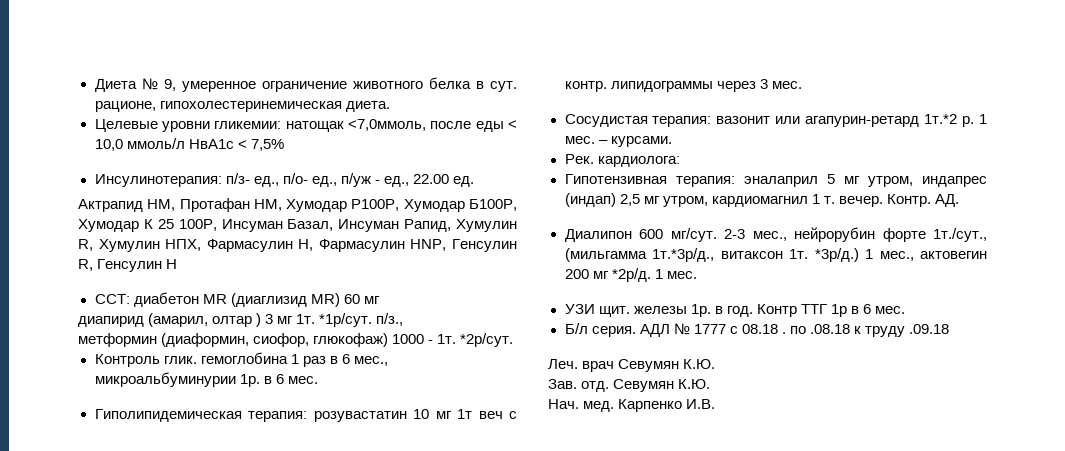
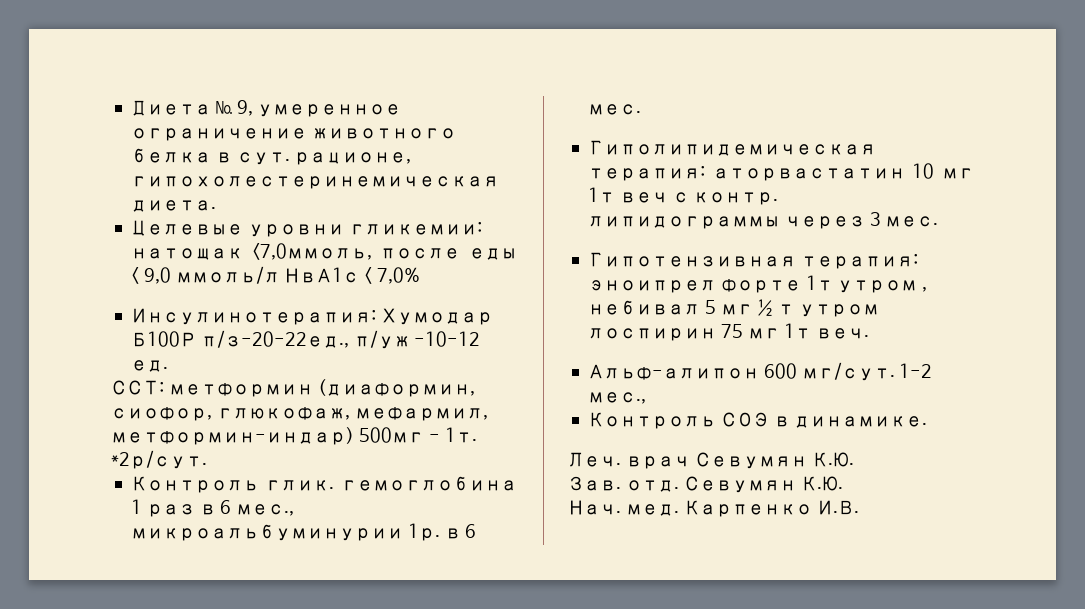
- Целевые уровни гликемии: натощак <7,0ммоль, после еды < 10,0 ммоль/л НвА1с < 7,5%
+ Целевые уровни гликемии: натощак <7,0ммоль, после еды < 9,0 ммоль/л НвА1с < 7,0%
- Инсулинотерапия: п/з- ед., п/о- ед., п/уж - ед., 22.00 ед.
- Актрапид НМ, Протафан НМ, Хумодар Р100Р, Хумодар Б100Р, Хумодар К 25 100Р, Инсуман Базал, Инсуман Рапид, Хумулин R, Хумулин НПХ, Фармасулин Н, Фармасулин НNР, Генсулин R, Генсулин Н
- ССТ: диабетон МR (диаглизид МR) 60 мг
- диапирид (амарил, олтар ) 3 мг 1т. *1р/сут. п/з.,
- метформин (диаформин, сиофор, глюкофаж) 1000 - 1т.
+ Инсулинотерапия: Хумодар Б100Р п/з-20-22ед., п/уж -10-12 ед.
+ ССТ: метформин (диаформин, сиофор, глюкофаж, мефармил, метформин-индар) 500мг - 1т.
- Гиполипидемическая терапия: розувастатин 10 мг 1т веч с контр. липидограммы через 3 мес.
+ Гиполипидемическая терапия: аторвастатин 10 мг 1т веч с контр. липидограммы через 3 мес.
- Сосудистая терапия: вазонит или агапурин-ретард 1т.*2 р. 1 мес. – курсами.
- Рек. кардиолога:
- Гипотензивная терапия: эналаприл 5 мг утром, индапрес (индап) 2,5 мг утром, кардиомагнил 1 т. вечер. Контр. АД.
- Диалипон 600 мг/сут.
+ Гипотензивная терапия: эноипрел форте 1т утром , небивал 5 мг ½ т утром лоспирин 75 мг 1т веч.
+ Альф-алипон 600 мг/сут.
- 2-3 мес., нейрорубин форте 1т./сут., (мильгамма 1т.*3р/д., витаксон 1т. *3р/д.) 1 мес., актовегин 200 мг *2р/д. 1 мес.
- УЗИ щит. железы 1р. в год. Контр ТТГ 1р в 6 мес.
- Б/л серия. АДЛ № 1777 с 08.18 . по .08.18 к труду .09.18
+ 1-2 мес.,
+ Контроль СОЭ в динамике.

